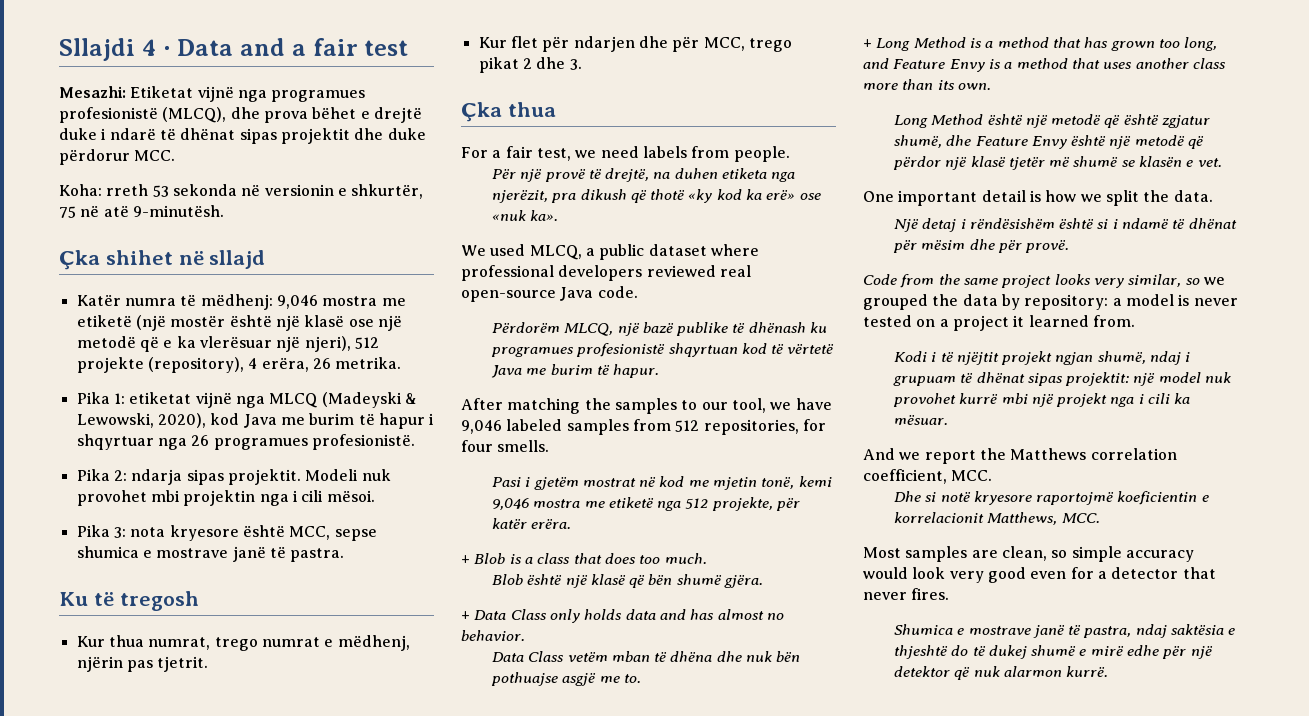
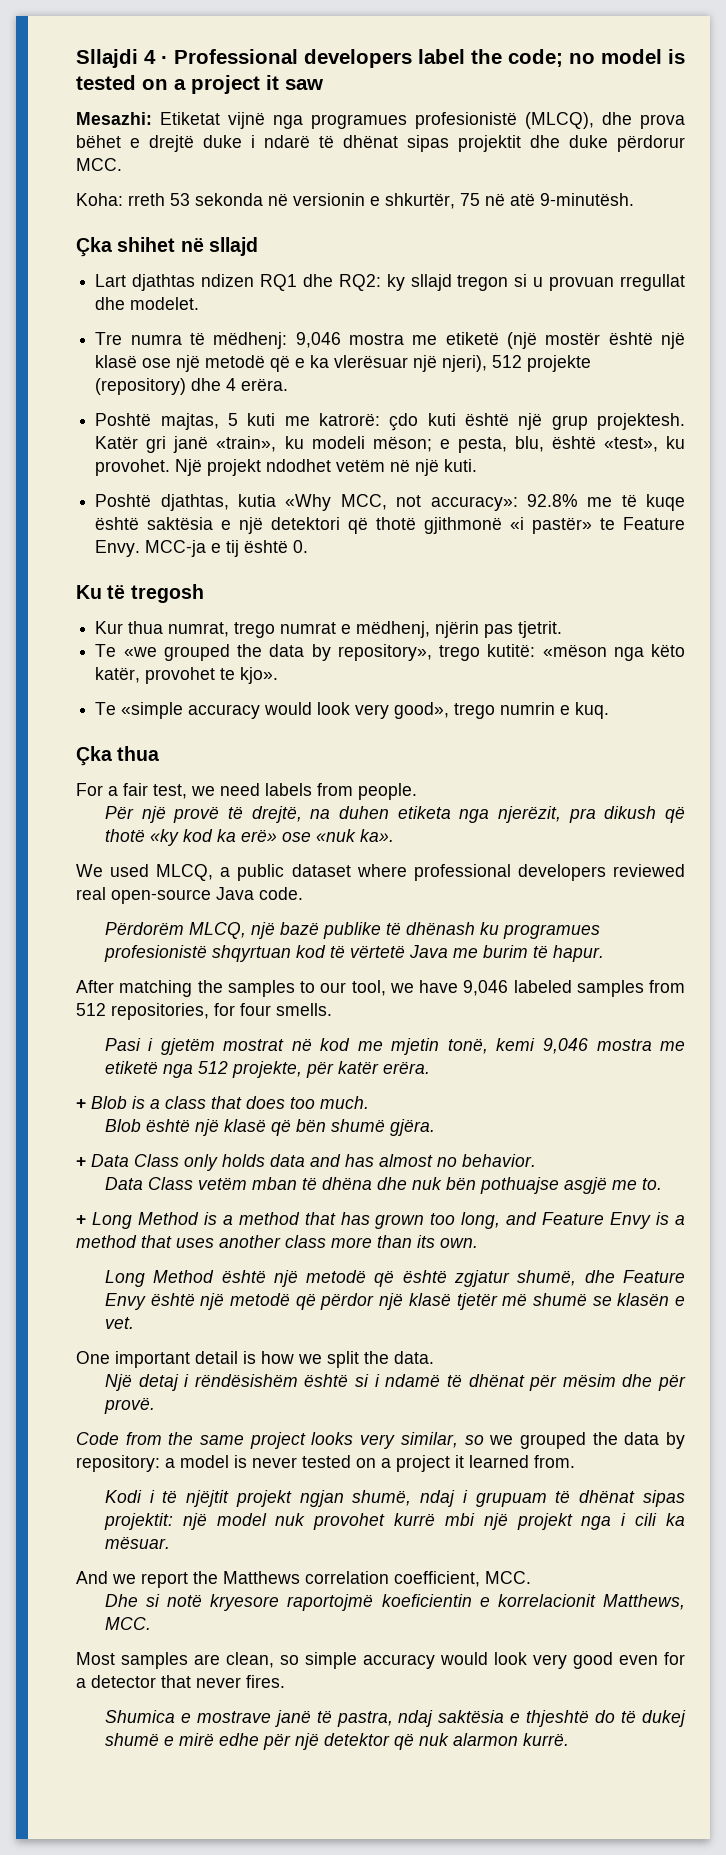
- Sllajdi 4 · Data and a fair test
+ Sllajdi 4 · Professional developers label the code; no model is tested on a project it saw
- Katër numra të mëdhenj: 9,046 mostra me etiketë (një mostër është një klasë ose një metodë që e ka vlerësuar një njeri), 512 projekte (repository), 4 erëra, 26 metrika.
- Pika 1: etiketat vijnë nga MLCQ (Madeyski & Lewowski, 2020), kod Java me burim të hapur i shqyrtuar nga 26 programues profesionistë.
- Pika 2: ndarja sipas projektit. Modeli nuk provohet mbi projektin nga i cili mësoi.
- Pika 3: nota kryesore është MCC, sepse shumica e mostrave janë të pastra.
+ Lart djathtas ndizen RQ1 dhe RQ2: ky sllajd tregon si u provuan rregullat dhe modelet.
+ Tre numra të mëdhenj: 9,046 mostra me etiketë (një mostër është një klasë ose një metodë që e ka vlerësuar një njeri), 512 projekte (repository) dhe 4 erëra.
+ Poshtë majtas, 5 kuti me katrorë: çdo kuti është një grup projektesh. Katër gri janë «train», ku modeli mëson; e pesta, blu, është «test», ku provohet. Një projekt ndodhet vetëm në një kuti.
+ Poshtë djathtas, kutia «Why MCC, not accuracy»: 92.8% me të kuqe është saktësia e një detektori që thotë gjithmonë «i pastër» te Feature Envy. MCC-ja e tij është 0.
- Kur flet për ndarjen dhe për MCC, trego pikat 2 dhe 3.
+ Te «we grouped the data by repository», trego kutitë: «mëson nga këto katër, provohet te kjo».
+ Te «simple accuracy would look very good», trego numrin e kuq.

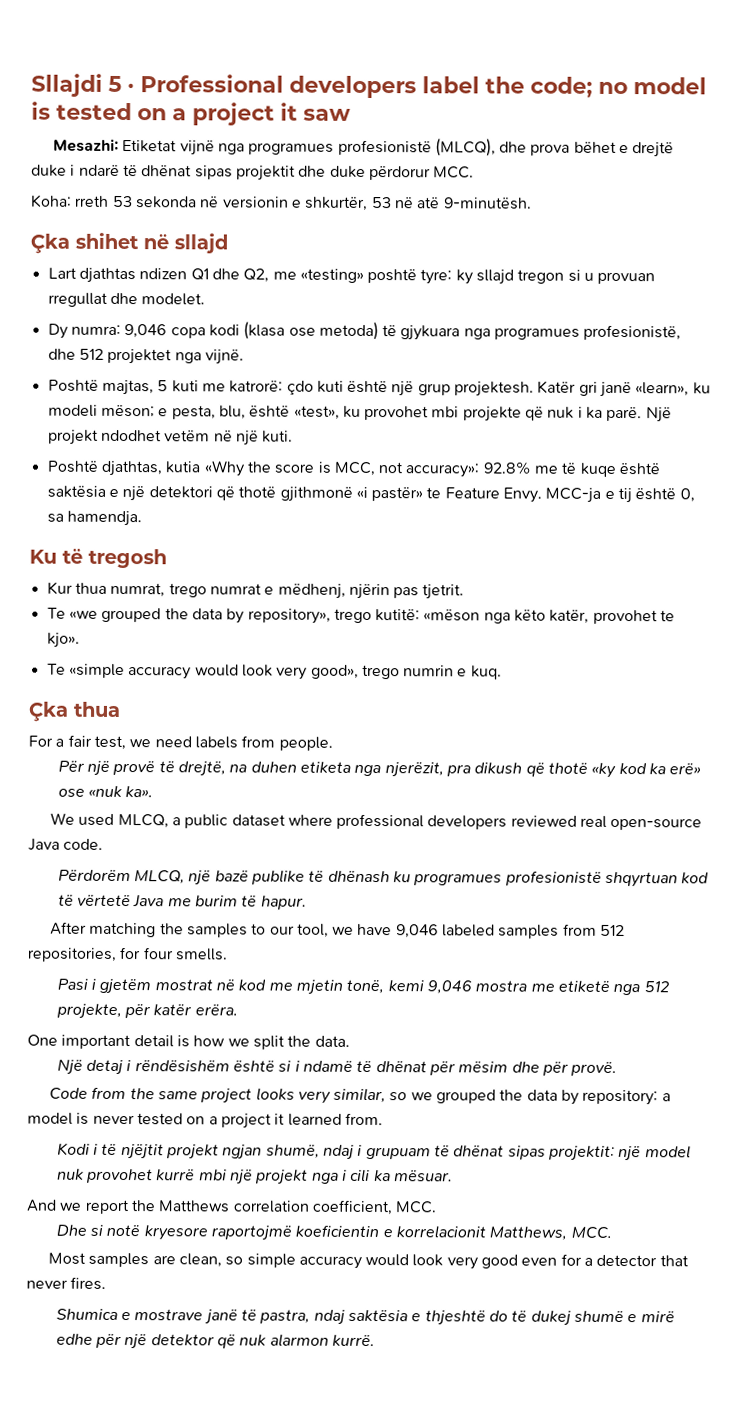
- Sllajdi 4 · Professional developers label the code; no model is tested on a project it saw
+ Sllajdi 5 · Professional developers label the code; no model is tested on a project it saw
- Koha: rreth 53 sekonda në versionin e shkurtër, 75 në atë 9-minutësh.
+ Koha: rreth 53 sekonda në versionin e shkurtër, 53 në atë 9-minutësh.
- Lart djathtas ndizen RQ1 dhe RQ2: ky sllajd tregon si u provuan rregullat dhe modelet.
+ Lart djathtas ndizen Q1 dhe Q2, me «testing» poshtë tyre: ky sllajd tregon si u provuan rregullat dhe modelet.
- Tre numra të mëdhenj: 9,046 mostra me etiketë (një mostër është një klasë ose një metodë që e ka vlerësuar një njeri), 512 projekte (repository) dhe 4 erëra.
+ Dy numra: 9,046 copa kodi (klasa ose metoda) të gjykuara nga programues profesionistë, dhe 512 projektet nga vijnë.
- Katër gri janë «train», ku modeli mëson; e pesta, blu, është «test», ku provohet.
+ Katër gri janë «learn», ku modeli mëson; e pesta, blu, është «test», ku provohet mbi projekte që nuk i ka parë.
- Poshtë djathtas, kutia «Why MCC, not accuracy»: 92.8% me të kuqe është saktësia e një detektori që thotë gjithmonë «i pastër» te Feature Envy.
+ Poshtë djathtas, kutia «Why the score is MCC, not accuracy»: 92.8% me të kuqe është saktësia e një detektori që thotë gjithmonë «i pastër» te Feature Envy.
- MCC-ja e tij është 0.
+ MCC-ja e tij është 0, sa hamendja.
- + Blob is a class that does too much.
- Blob është një klasë që bën shumë gjëra.
- + Data Class only holds data and has almost no behavior.
- Data Class vetëm mban të dhëna dhe nuk bën pothuajse asgjë me to.
- + Long Method is a method that has grown too long, and Feature Envy is a method that uses another class more than its own.
- Long Method është një metodë që është zgjatur shumë, dhe Feature Envy është një metodë që përdor një klasë tjetër më shumë se klasën e vet.

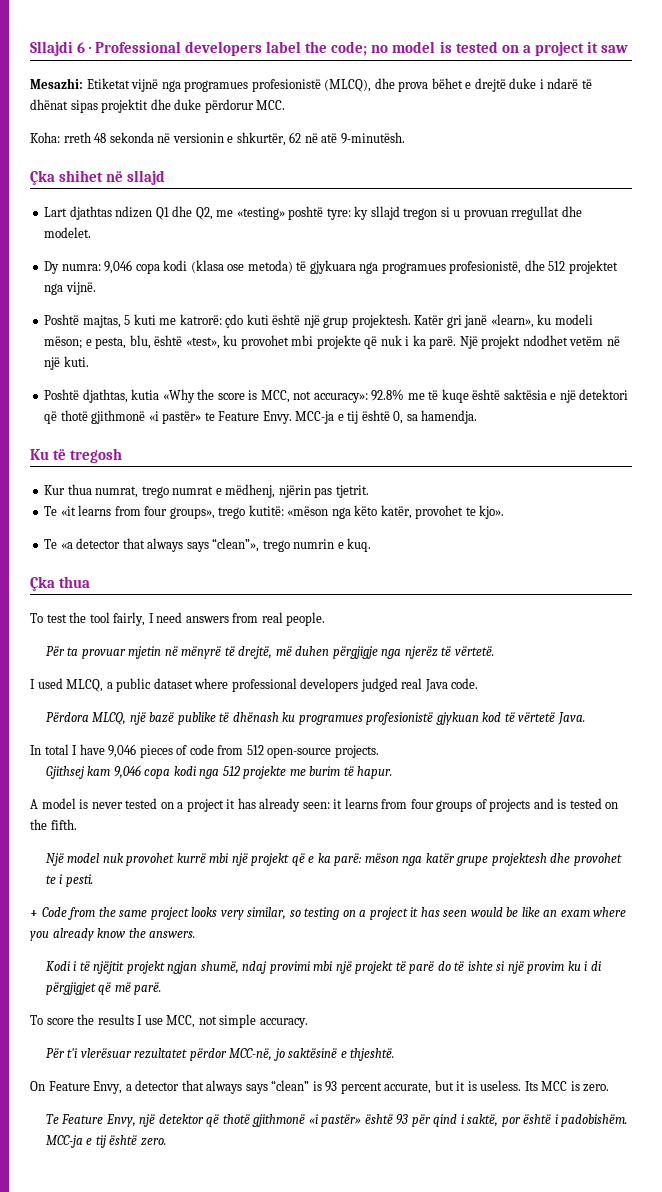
- Sllajdi 5 · Professional developers label the code; no model is tested on a project it saw
+ Sllajdi 6 · Professional developers label the code; no model is tested on a project it saw
- Koha: rreth 53 sekonda në versionin e shkurtër, 53 në atë 9-minutësh.
+ Koha: rreth 48 sekonda në versionin e shkurtër, 62 në atë 9-minutësh.
- Te «we grouped the data by repository», trego kutitë: «mëson nga këto katër, provohet te kjo».
+ Te «it learns from four groups», trego kutitë: «mëson nga këto katër, provohet te kjo».
- Te «simple accuracy would look very good», trego numrin e kuq.
+ Te «a detector that always says “clean”», trego numrin e kuq.
- For a fair test, we need labels from people.
- Për një provë të drejtë, na duhen etiketa nga njerëzit, pra dikush që thotë «ky kod ka erë» ose «nuk ka».
- We used MLCQ, a public dataset where professional developers reviewed real open-source Java code.
+ To test the tool fairly, I need answers from real people.
+ Për ta provuar mjetin në mënyrë të drejtë, më duhen përgjigje nga njerëz të vërtetë.
+ I used MLCQ, a public dataset where professional developers judged real Java code.
- Përdorëm MLCQ, një bazë publike të dhënash ku programues profesionistë shqyrtuan kod të vërtetë Java me burim të hapur.
- After matching the samples to our tool, we have 9,046 labeled samples from 512 repositories, for four smells.
- Pasi i gjetëm mostrat në kod me mjetin tonë, kemi 9,046 mostra me etiketë nga 512 projekte, për katër erëra.
- One important detail is how we split the data.
- Një detaj i rëndësishëm është si i ndamë të dhënat për mësim dhe për provë.
- Code from the same project looks very similar, so we grouped the data by repository: a model is never tested on a project it learned from.
+ Përdora MLCQ, një bazë publike të dhënash ku programues profesionistë gjykuan kod të vërtetë Java.
+ In total I have 9,046 pieces of code from 512 open-source projects.
+ Gjithsej kam 9,046 copa kodi nga 512 projekte me burim të hapur.
+ A model is never tested on a project it has already seen: it learns from four groups of projects and is tested on the fifth.
+ Një model nuk provohet kurrë mbi një projekt që e ka parë: mëson nga katër grupe projektesh dhe provohet te i pesti.
+ + Code from the same project looks very similar, so testing on a project it has seen would be like an exam where you already know the answers.
- Kodi i të njëjtit projekt ngjan shumë, ndaj i grupuam të dhënat sipas projektit: një model nuk provohet kurrë mbi një projekt nga i cili ka mësuar.
- And we report the Matthews correlation coefficient, MCC.
- Dhe si notë kryesore raportojmë koeficientin e korrelacionit Matthews, MCC.
- Most samples are clean, so simple accuracy would look very good even for a detector that never fires.
- Shumica e mostrave janë të pastra, ndaj saktësia e thjeshtë do të dukej shumë e mirë edhe për një detektor që nuk alarmon kurrë.
+ Kodi i të njëjtit projekt ngjan shumë, ndaj provimi mbi një projekt të parë do të ishte si një provim ku i di përgjigjet që më parë.
+ To score the results I use MCC, not simple accuracy.
+ Për t'i vlerësuar rezultatet përdor MCC-në, jo saktësinë e thjeshtë.
+ On Feature Envy, a detector that always says “clean” is 93 percent accurate, but it is useless. Its MCC is zero.
+ Te Feature Envy, një detektor që thotë gjithmonë «i pastër» është 93 për qind i saktë, por është i padobishëm. MCC-ja e tij është zero.

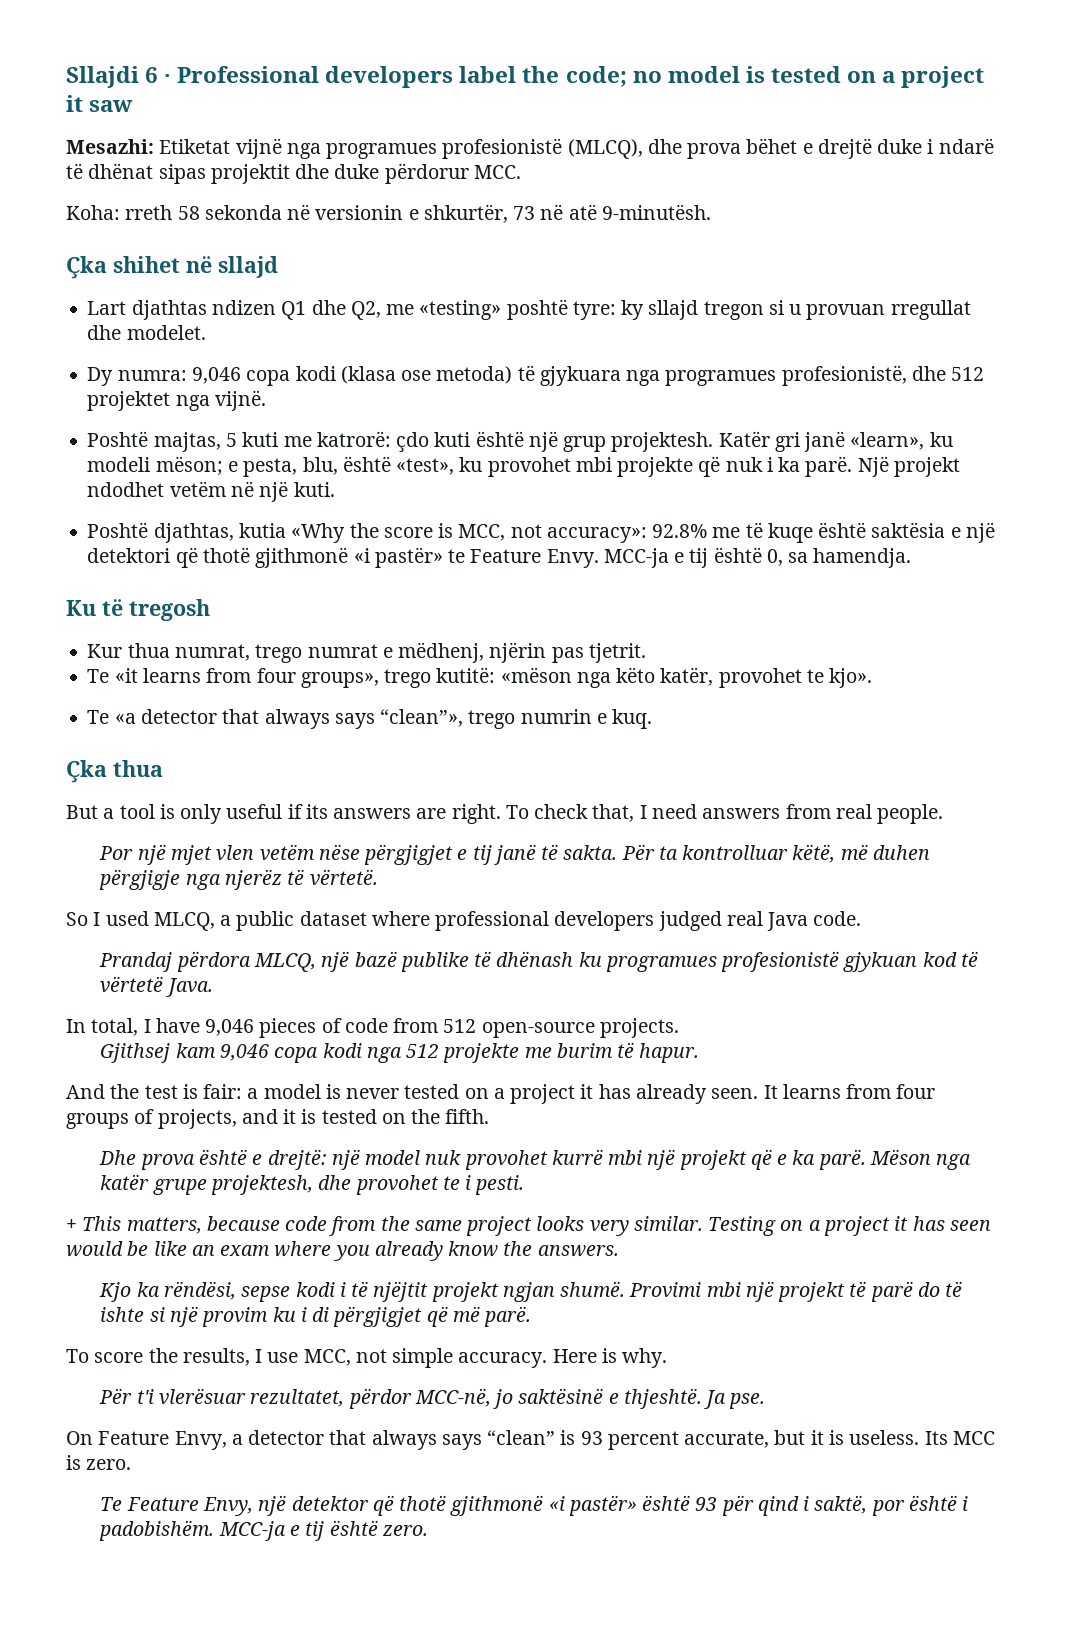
- Koha: rreth 48 sekonda në versionin e shkurtër, 62 në atë 9-minutësh.
+ Koha: rreth 58 sekonda në versionin e shkurtër, 73 në atë 9-minutësh.
- To test the tool fairly, I need answers from real people.
+ But a tool is only useful if its answers are right. To check that, I need answers from real people.
- Për ta provuar mjetin në mënyrë të drejtë, më duhen përgjigje nga njerëz të vërtetë.
+ Por një mjet vlen vetëm nëse përgjigjet e tij janë të sakta. Për ta kontrolluar këtë, më duhen përgjigje nga njerëz të vërtetë.
- I used MLCQ, a public dataset where professional developers judged real Java code.
+ So I used MLCQ, a public dataset where professional developers judged real Java code.
- Përdora MLCQ, një bazë publike të dhënash ku programues profesionistë gjykuan kod të vërtetë Java.
+ Prandaj përdora MLCQ, një bazë publike të dhënash ku programues profesionistë gjykuan kod të vërtetë Java.
- In total I have 9,046 pieces of code from 512 open-source projects.
+ In total, I have 9,046 pieces of code from 512 open-source projects.
- A model is never tested on a project it has already seen: it learns from four groups of projects and is tested on the fifth.
+ And the test is fair: a model is never tested on a project it has already seen. It learns from four groups of projects, and it is tested on the fifth.
- Një model nuk provohet kurrë mbi një projekt që e ka parë: mëson nga katër grupe projektesh dhe provohet te i pesti.
+ Dhe prova është e drejtë: një model nuk provohet kurrë mbi një projekt që e ka parë. Mëson nga katër grupe projektesh, dhe provohet te i pesti.
- + Code from the same project looks very similar, so testing on a project it has seen would be like an exam where you already know the answers.
+ + This matters, because code from the same project looks very similar. Testing on a project it has seen would be like an exam where you already know the answers.
- Kodi i të njëjtit projekt ngjan shumë, ndaj provimi mbi një projekt të parë do të ishte si një provim ku i di përgjigjet që më parë.
+ Kjo ka rëndësi, sepse kodi i të njëjtit projekt ngjan shumë. Provimi mbi një projekt të parë do të ishte si një provim ku i di përgjigjet që më parë.
- To score the results I use MCC, not simple accuracy.
+ To score the results, I use MCC, not simple accuracy. Here is why.
- Për t'i vlerësuar rezultatet përdor MCC-në, jo saktësinë e thjeshtë.
+ Për t'i vlerësuar rezultatet, përdor MCC-në, jo saktësinë e thjeshtë. Ja pse.

